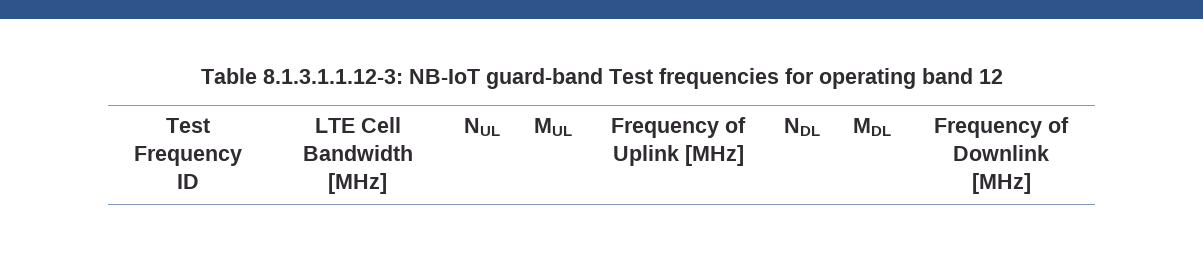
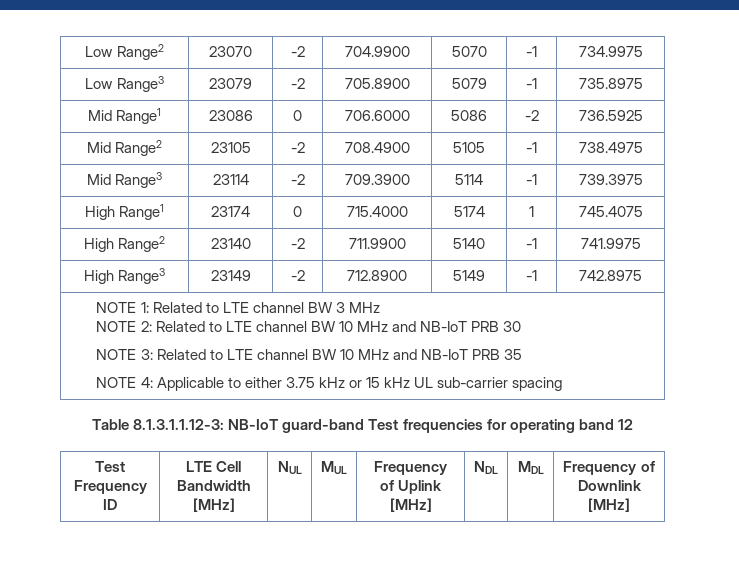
+ Low Range2 | 23070 | -2 | 704.9900 | 5070 | -1 | 734.9975
+ Low Range3 | 23079 | -2 | 705.8900 | 5079 | -1 | 735.8975
+ Mid Range1 | 23086 | 0 | 706.6000 | 5086 | -2 | 736.5925
+ Mid Range2 | 23105 | -2 | 708.4900 | 5105 | -1 | 738.4975
+ Mid Range3 | 23114 | -2 | 709.3900 | 5114 | -1 | 739.3975
+ High Range1 | 23174 | 0 | 715.4000 | 5174 | 1 | 745.4075
+ High Range2 | 23140 | -2 | 711.9900 | 5140 | -1 | 741.9975
+ High Range3 | 23149 | -2 | 712.8900 | 5149 | -1 | 742.8975
+ NOTE 1: Related to LTE channel BW 3 MHz
+ NOTE 2: Related to LTE channel BW 10 MHz and NB-IoT PRB 30
+ NOTE 3: Related to LTE channel BW 10 MHz and NB-IoT PRB 35
+ NOTE 4: Applicable to either 3.75 kHz or 15 kHz UL sub-carrier spacing

